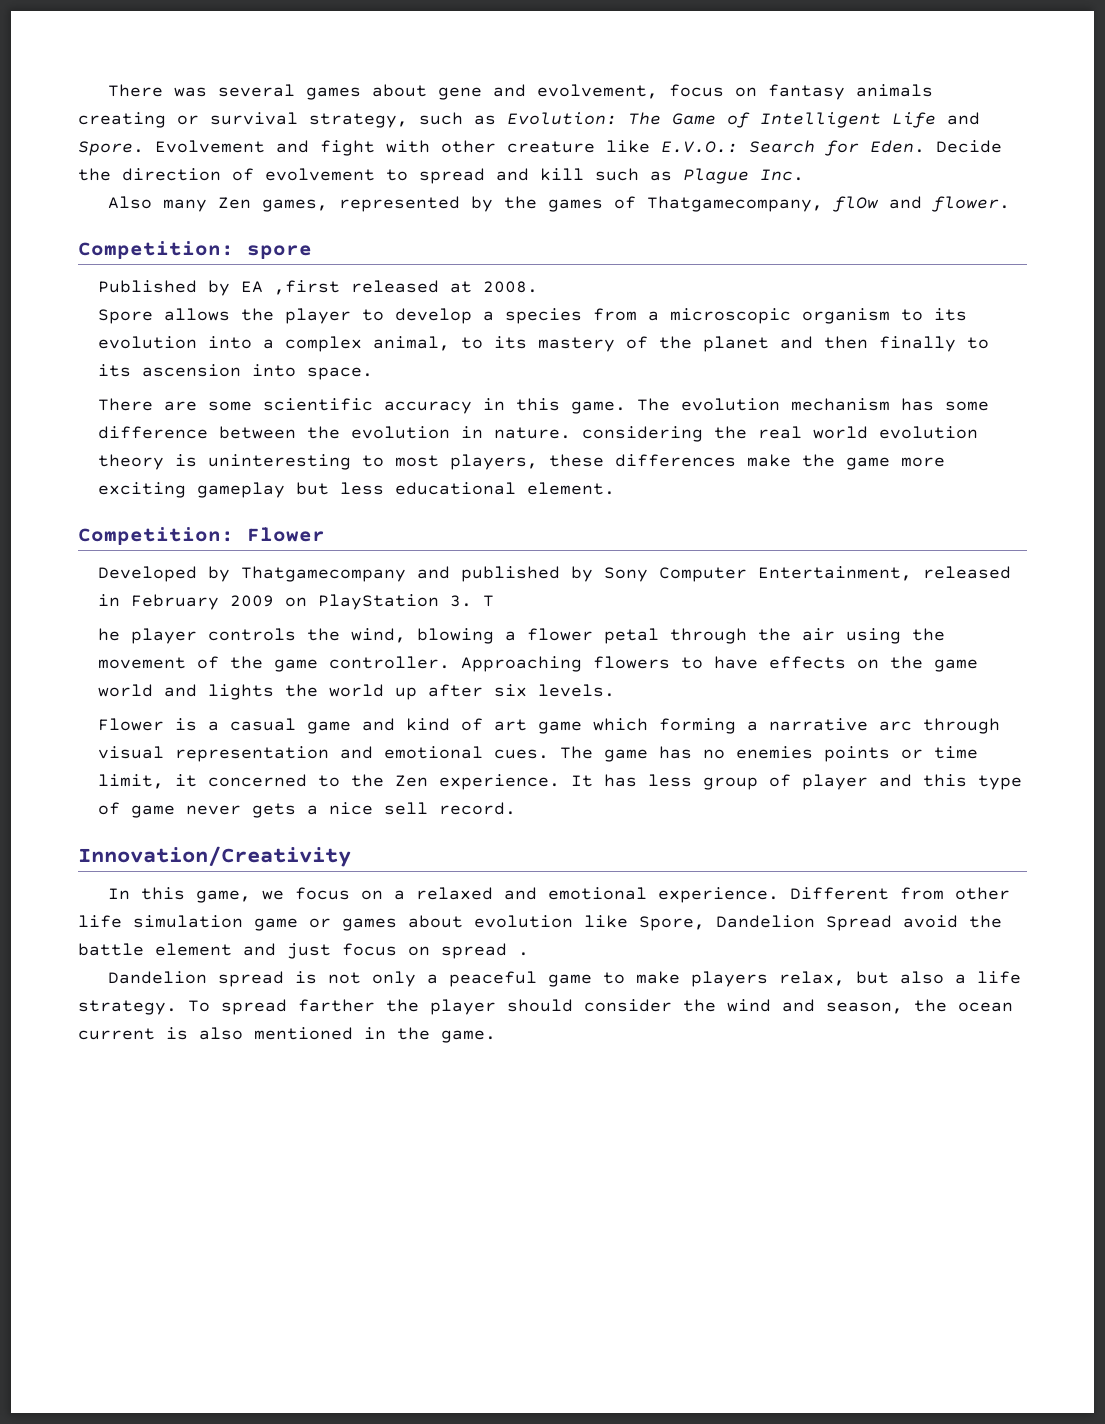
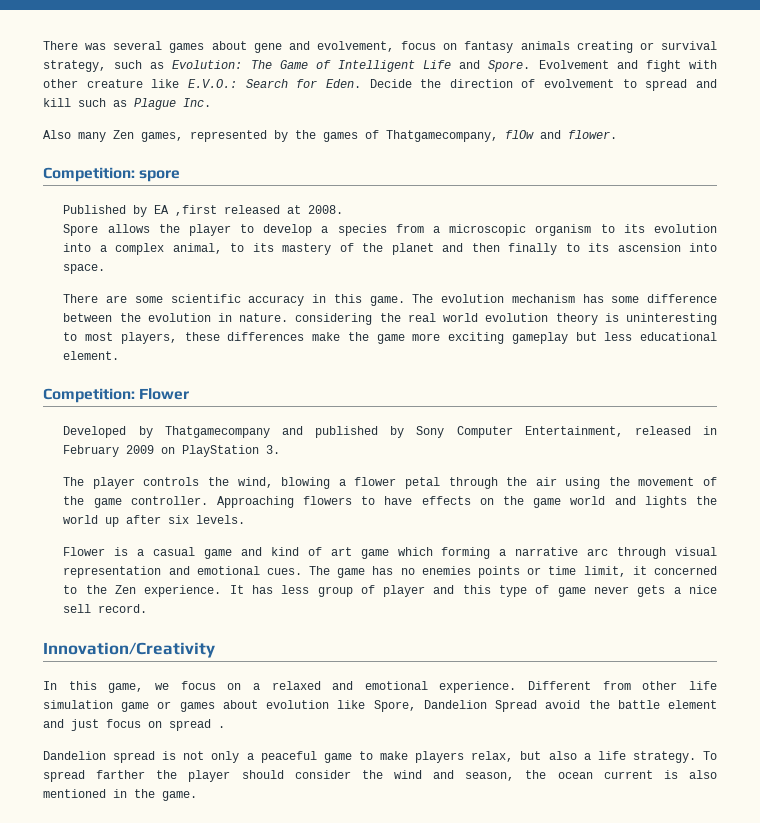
- Developed by Thatgamecompany and published by Sony Computer Entertainment, released in February 2009 on PlayStation 3. T
- he player controls the wind, blowing a flower petal through the air using the movement of the game controller.
+ Developed by Thatgamecompany and published by Sony Computer Entertainment, released in February 2009 on PlayStation 3.
+ The player controls the wind, blowing a flower petal through the air using the movement of the game controller.

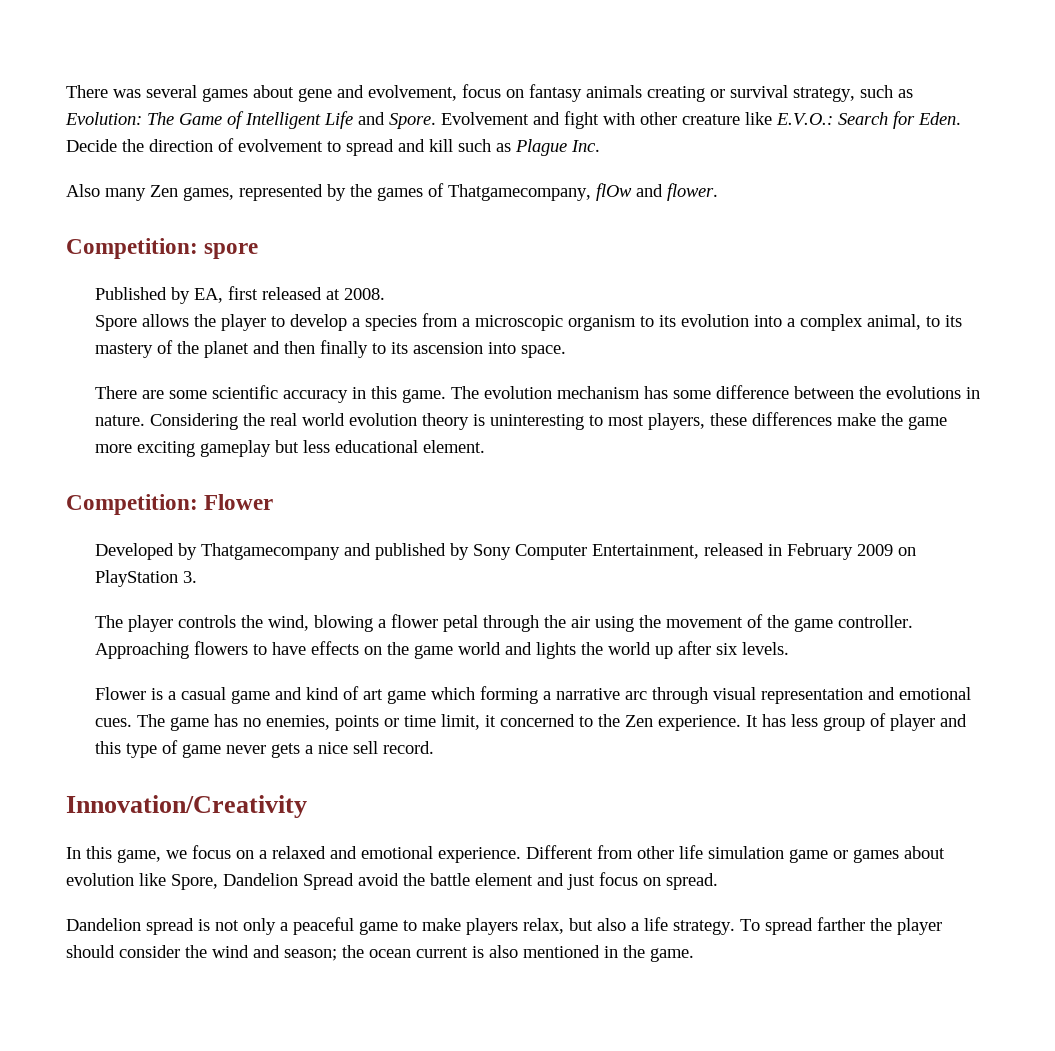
- Published by EA ,first released at 2008.
+ Published by EA, first released at 2008.
- The evolution mechanism has some difference between the evolution in nature. considering the real world evolution theory is uninteresting to most players, these differences make the game more exciting gameplay but less educational element.
+ The evolution mechanism has some difference between the evolutions in nature. Considering the real world evolution theory is uninteresting to most players, these differences make the game more exciting gameplay but less educational element.
- The game has no enemies points or time limit, it concerned to the Zen experience.
+ The game has no enemies, points or time limit, it concerned to the Zen experience.
- Different from other life simulation game or games about evolution like Spore, Dandelion Spread avoid the battle element and just focus on spread .
+ Different from other life simulation game or games about evolution like Spore, Dandelion Spread avoid the battle element and just focus on spread.
- To spread farther the player should consider the wind and season, the ocean current is also mentioned in the game.
+ To spread farther the player should consider the wind and season; the ocean current is also mentioned in the game.

